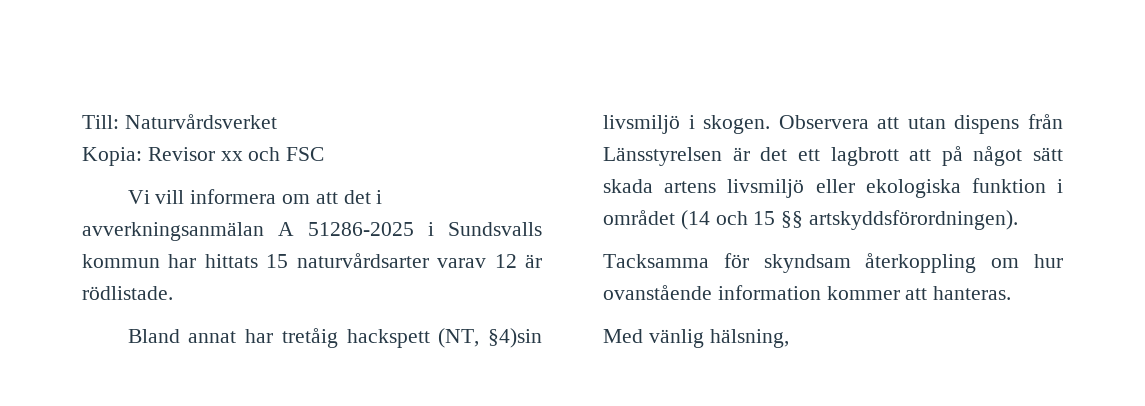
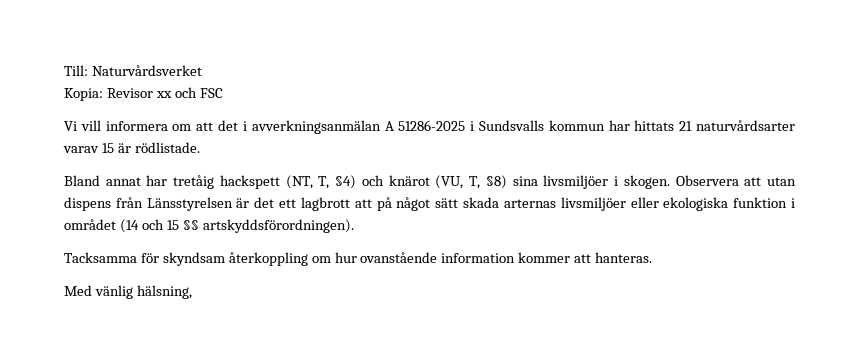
- Vi vill informera om att det i avverkningsanmälan A 51286-2025 i Sundsvalls kommun har hittats 15 naturvårdsarter varav 12 är rödlistade.
+ Vi vill informera om att det i avverkningsanmälan A 51286-2025 i Sundsvalls kommun har hittats 21 naturvårdsarter varav 15 är rödlistade.
- Bland annat har tretåig hackspett (NT, §4)sin livsmiljö i skogen.
+ Bland annat har tretåig hackspett (NT, T, §4) och knärot (VU, T, §8) sina livsmiljöer i skogen.
- Observera att utan dispens från Länsstyrelsen är det ett lagbrott att på något sätt skada artens livsmiljö eller ekologiska funktion i området (14 och 15 §§ artskyddsförordningen).
+ Observera att utan dispens från Länsstyrelsen är det ett lagbrott att på något sätt skada arternas livsmiljöer eller ekologiska funktion i området (14 och 15 §§ artskyddsförordningen).

